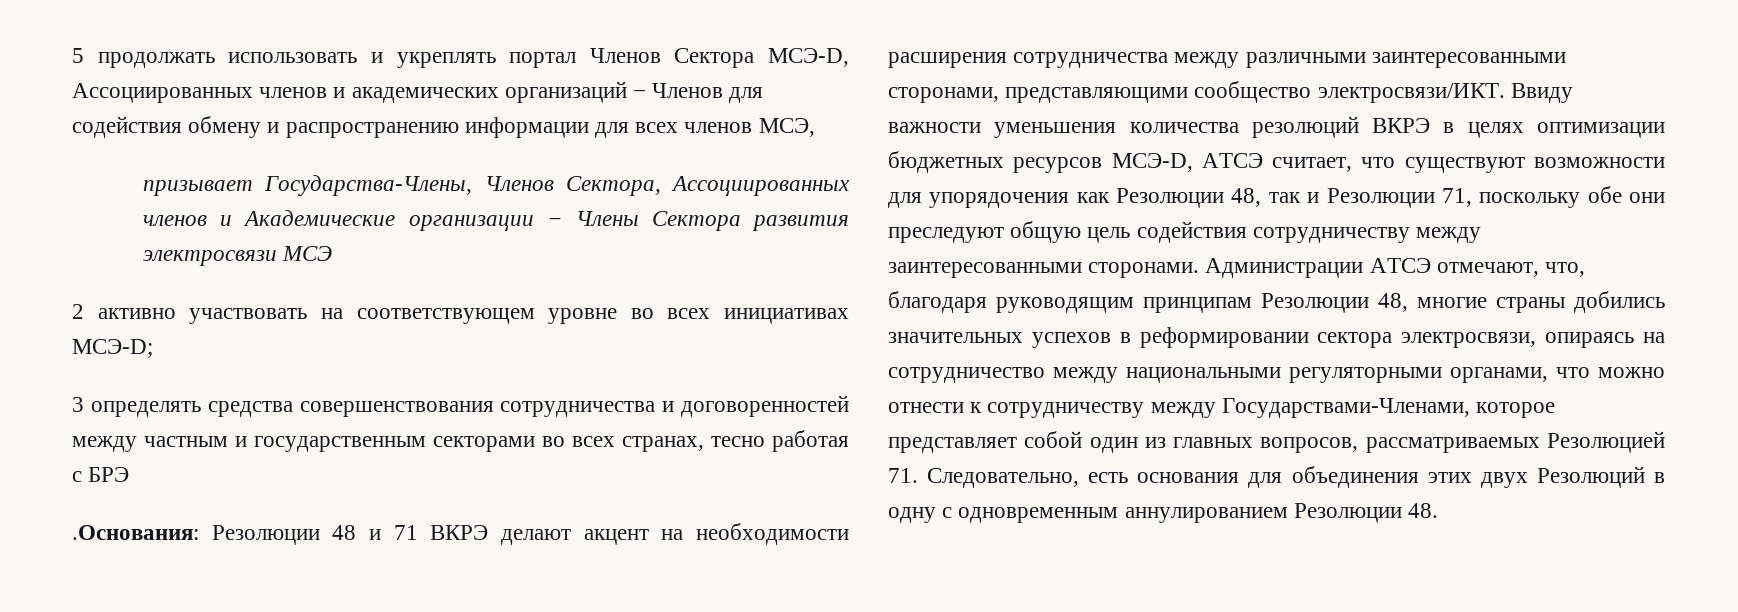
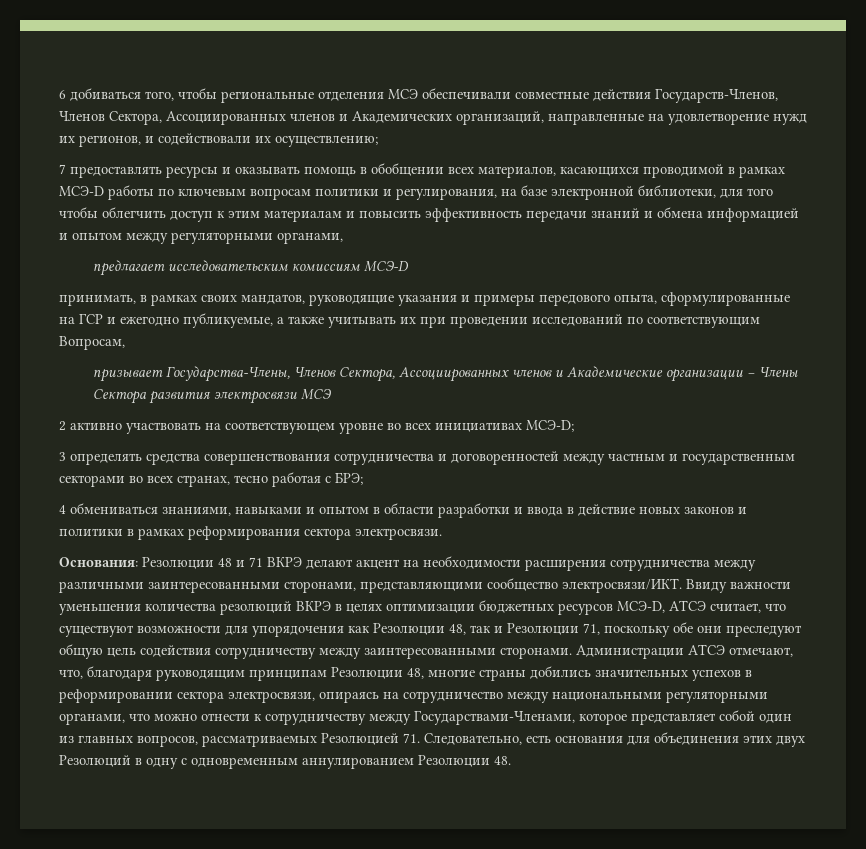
- 5 продолжать использовать и укреплять портал Членов Сектора МСЭ-D, Ассоциированных членов и академических организаций − Членов для содействия обмену и распространению информации для всех членов МСЭ,
+ 6 добиваться того, чтобы региональные отделения МСЭ обеспечивали совместные действия Государств-Членов, Членов Сектора, Ассоциированных членов и Академических организаций, направленные на удовлетворение нужд их регионов, и содействовали их осуществлению;
+ 7 предоставлять ресурсы и оказывать помощь в обобщении всех материалов, касающихся проводимой в рамках МСЭ-D работы по ключевым вопросам политики и регулирования, на базе электронной библиотеки, для того чтобы облегчить доступ к этим материалам и повысить эффективность передачи знаний и обмена информацией и опытом между регуляторными органами,
+ предлагает исследовательским комиссиям МСЭ-D
+ принимать, в рамках своих мандатов, руководящие указания и примеры передового опыта, сформулированные на ГСР и ежегодно публикуемые, а также учитывать их при проведении исследований по соответствующим Вопросам,
- 3 определять средства совершенствования сотрудничества и договоренностей между частным и государственным секторами во всех странах, тесно работая с БРЭ
- .Основания: Резолюции 48 и 71 ВКРЭ делают акцент на необходимости расширения сотрудничества между различными заинтересованными сторонами, представляющими сообщество электросвязи/ИКТ.
+ 3 определять средства совершенствования сотрудничества и договоренностей между частным и государственным секторами во всех странах, тесно работая с БРЭ;
+ 4 обмениваться знаниями, навыками и опытом в области разработки и ввода в действие новых законов и политики в рамках реформирования сектора электросвязи.
+ Основания: Резолюции 48 и 71 ВКРЭ делают акцент на необходимости расширения сотрудничества между различными заинтересованными сторонами, представляющими сообщество электросвязи/ИКТ.

